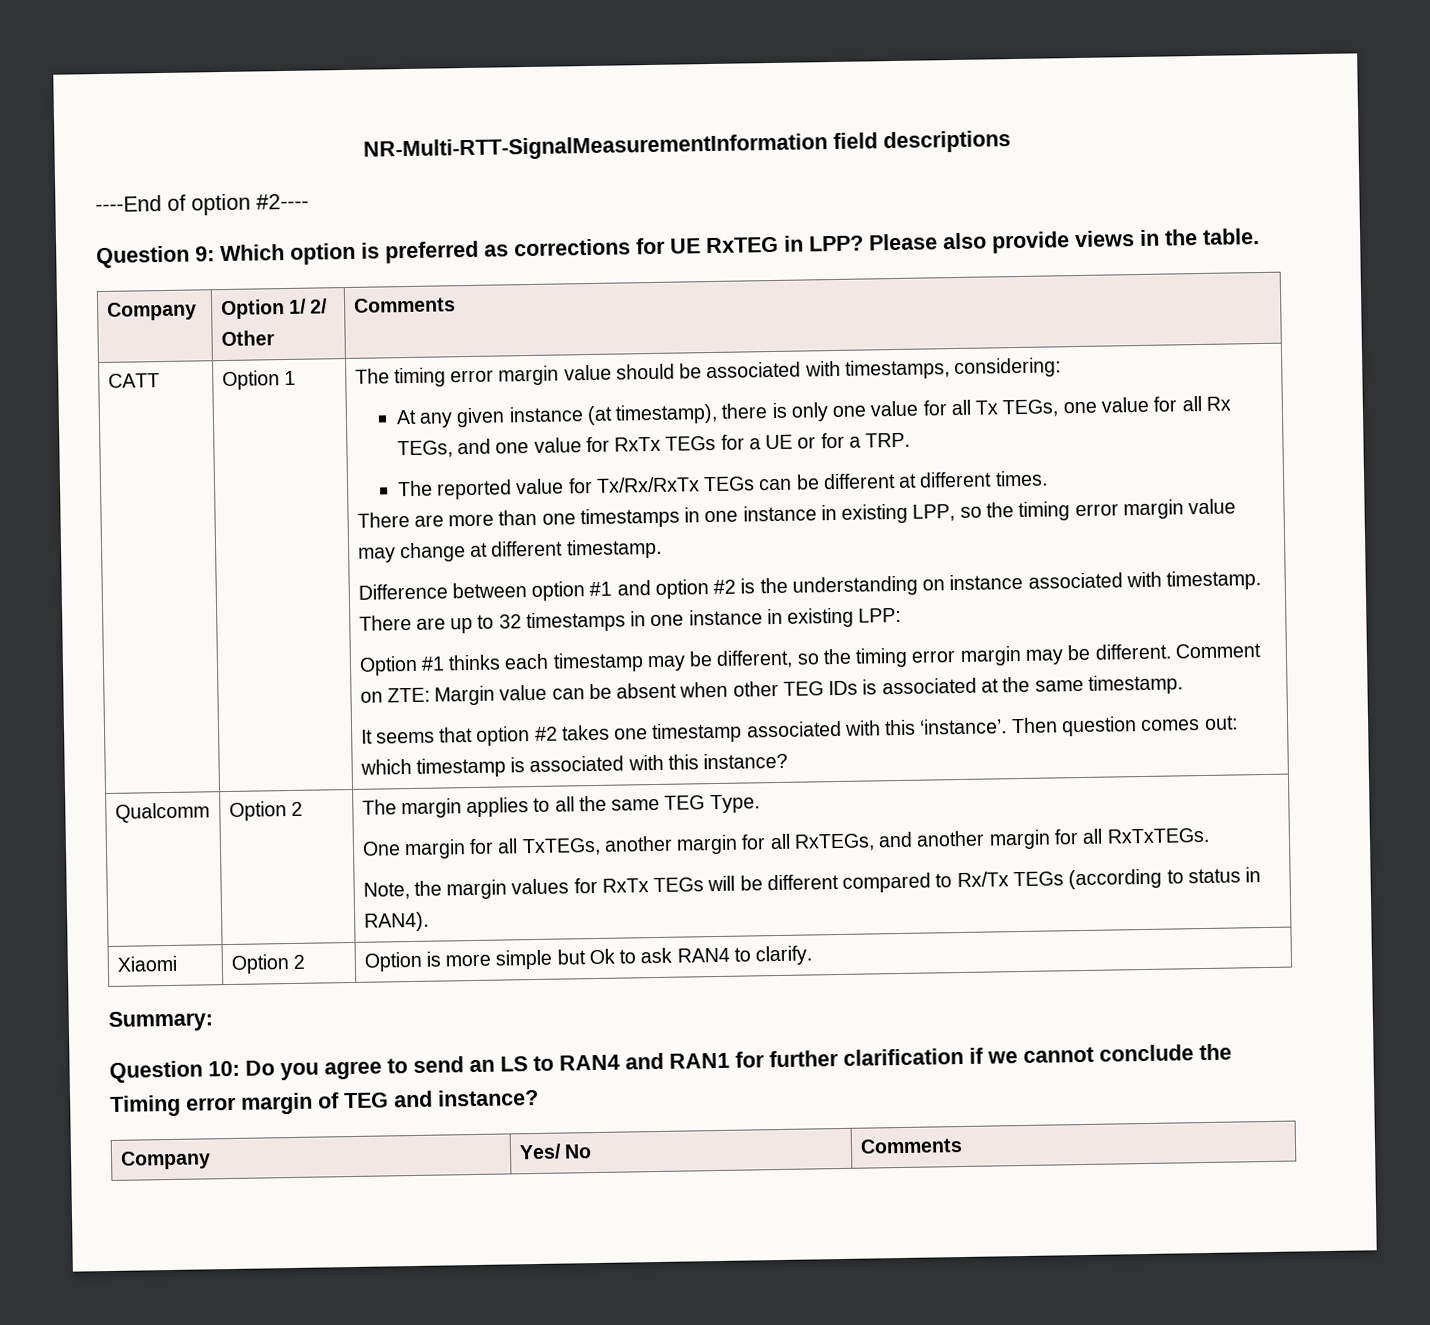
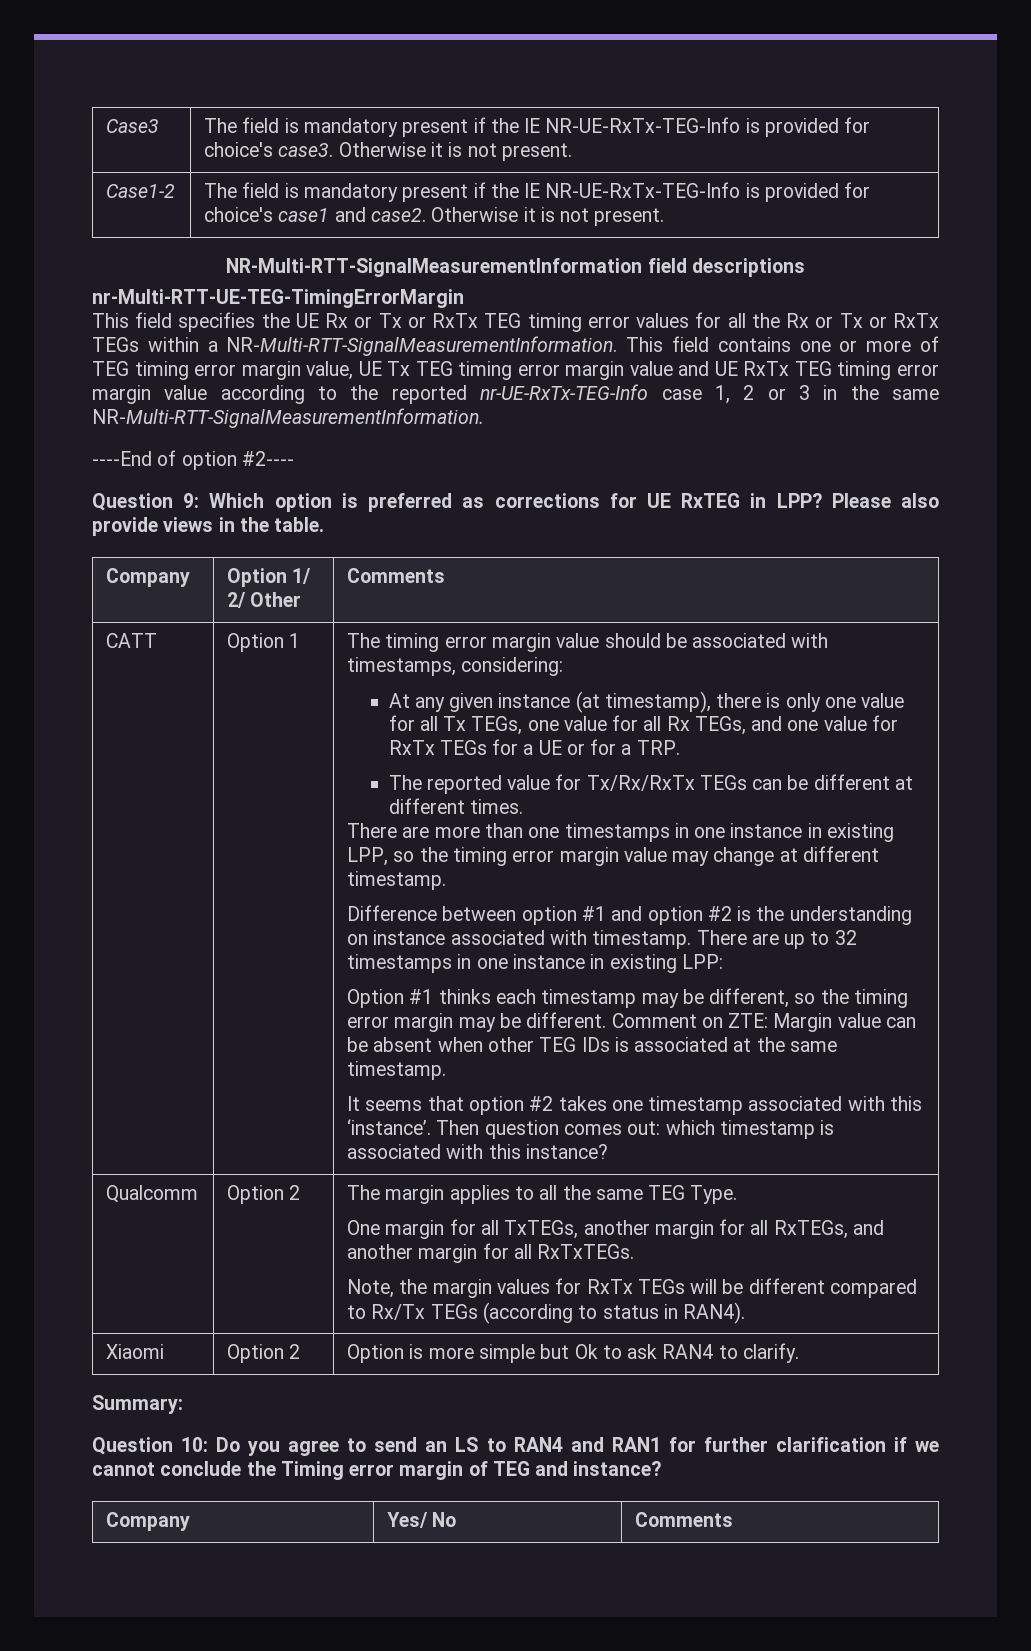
+ Case3 | The field is mandatory present if the IE NR-UE-RxTx-TEG-Info is provided for choice's case3. Otherwise it is not present.
+ Case1-2 | The field is mandatory present if the IE NR-UE-RxTx-TEG-Info is provided for choice's case1 and case2. Otherwise it is not present.
  NR-Multi-RTT-SignalMeasurementInformation field descriptions
+ nr-Multi-RTT-UE-TEG-TimingErrorMargin
+ This field specifies the UE Rx or Tx or RxTx TEG timing error values for all the Rx or Tx or RxTx TEGs within a NR-Multi-RTT-SignalMeasurementInformation. This field contains one or more of TEG timing error margin value, UE Tx TEG timing error margin value and UE RxTx TEG timing error margin value according to the reported nr-UE-RxTx-TEG-Info case 1, 2 or 3 in the same NR-Multi-RTT-SignalMeasurementInformation.

